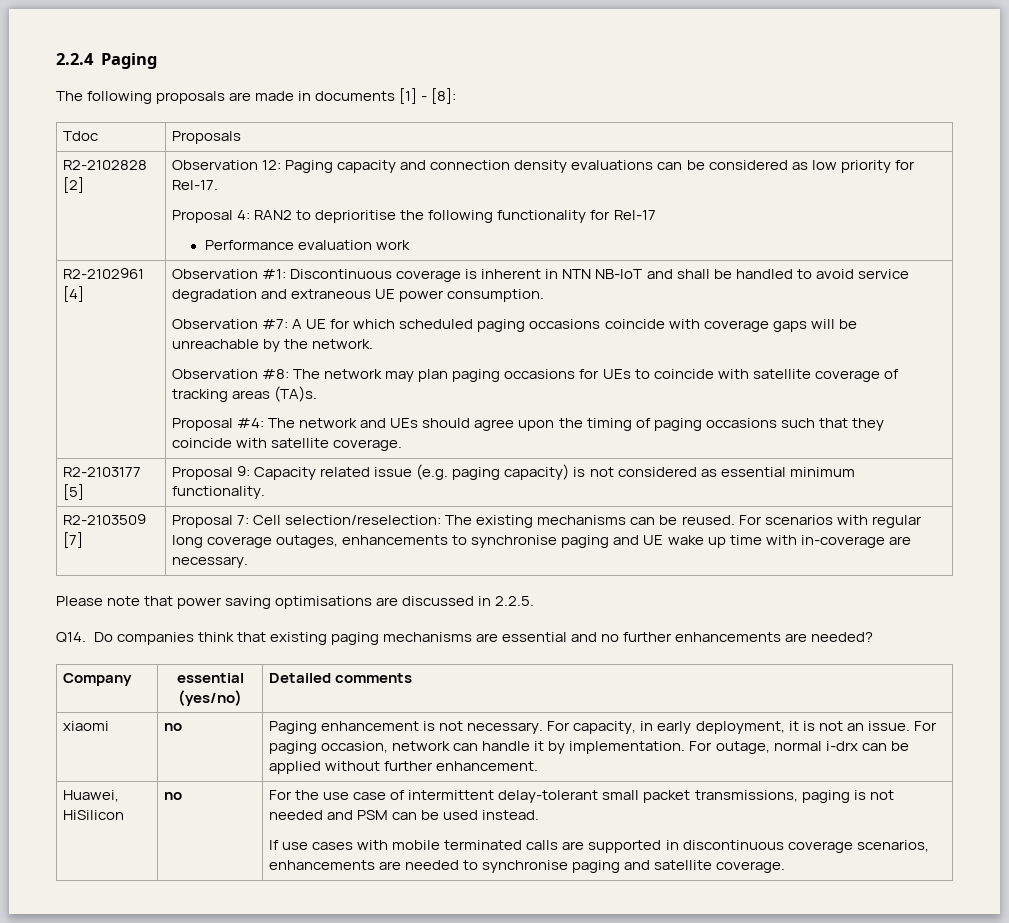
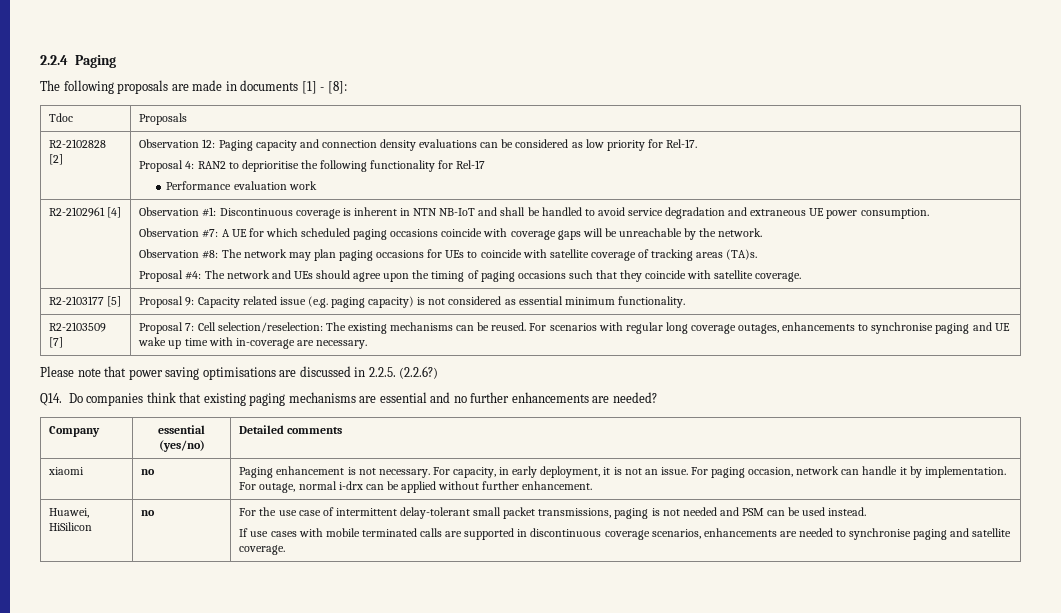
- Please note that power saving optimisations are discussed in 2.2.5.
+ Please note that power saving optimisations are discussed in 2.2.5. (2.2.6?)

